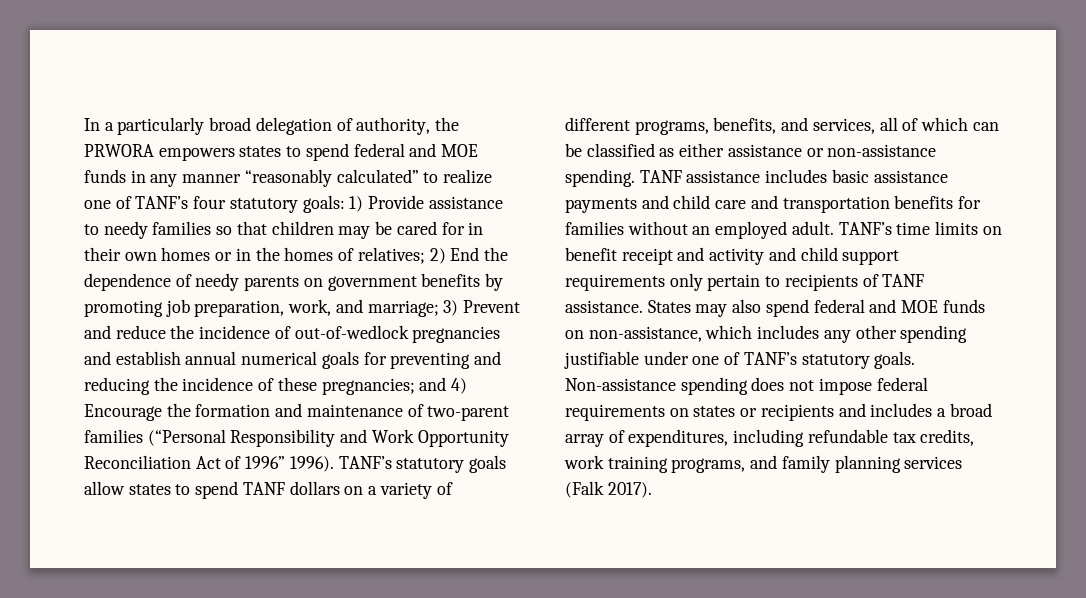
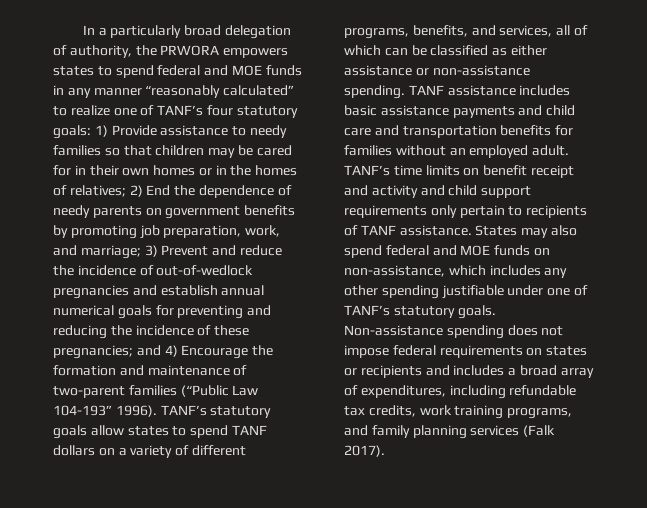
- and 4) Encourage the formation and maintenance of two-parent families (“Personal Responsibility and Work Opportunity Reconciliation Act of 1996” 1996).
+ and 4) Encourage the formation and maintenance of two-parent families (“Public Law 104-193” 1996).

